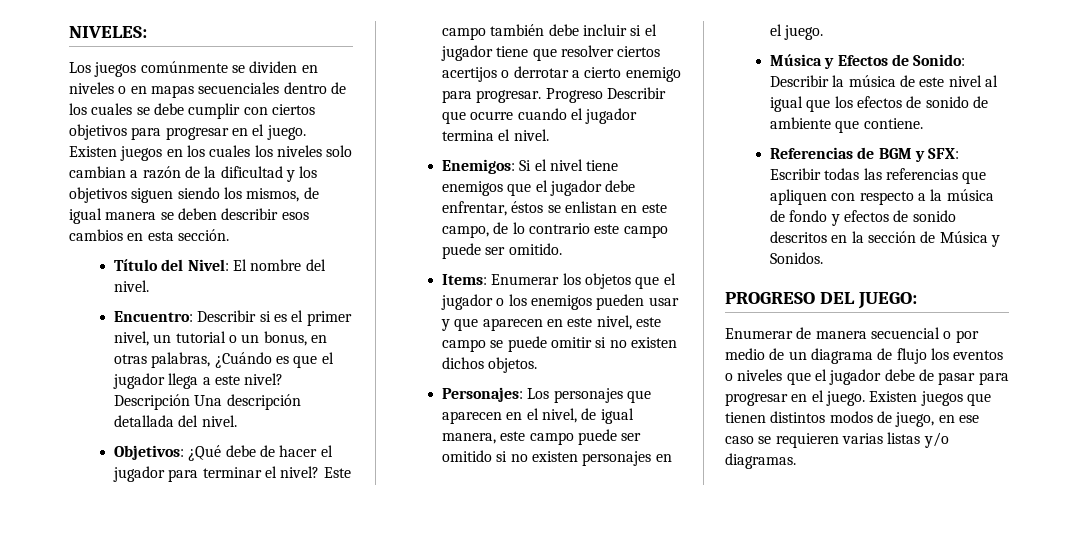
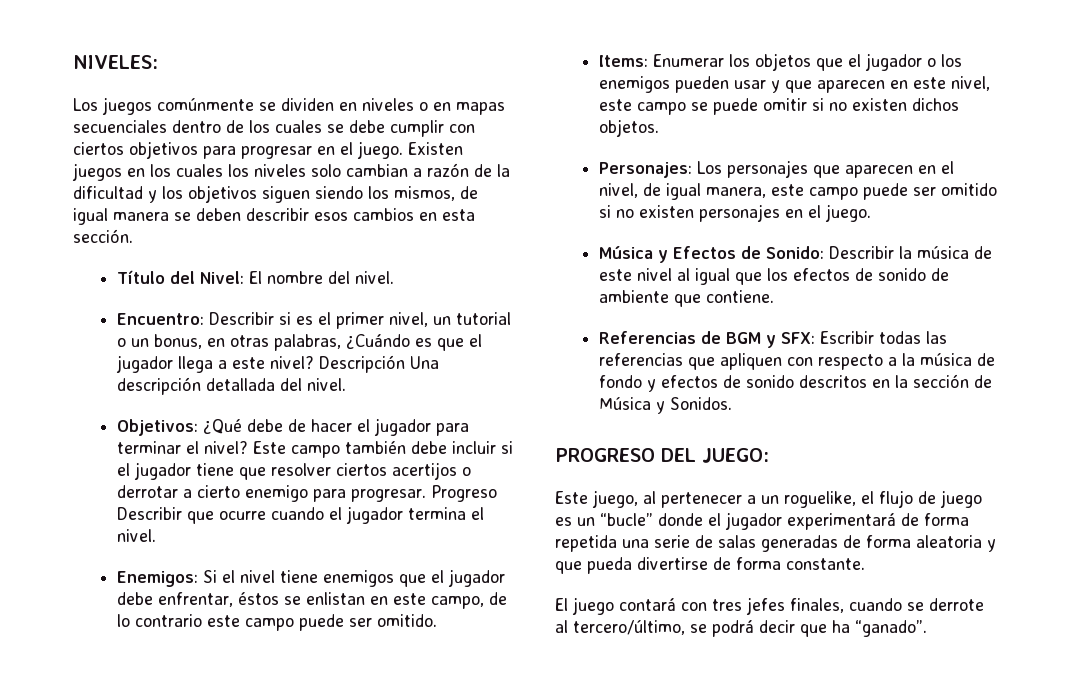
- Enumerar de manera secuencial o por medio de un diagrama de flujo los eventos o niveles que el jugador debe de pasar para progresar en el juego. Existen juegos que tienen distintos modos de juego, en ese caso se requieren varias listas y/o diagramas.
+ Este juego, al pertenecer a un roguelike, el flujo de juego es un “bucle” donde el jugador experimentará de forma repetida una serie de salas generadas de forma aleatoria y que pueda divertirse de forma constante.
+ El juego contará con tres jefes finales, cuando se derrote al tercero/último, se podrá decir que ha “ganado”.

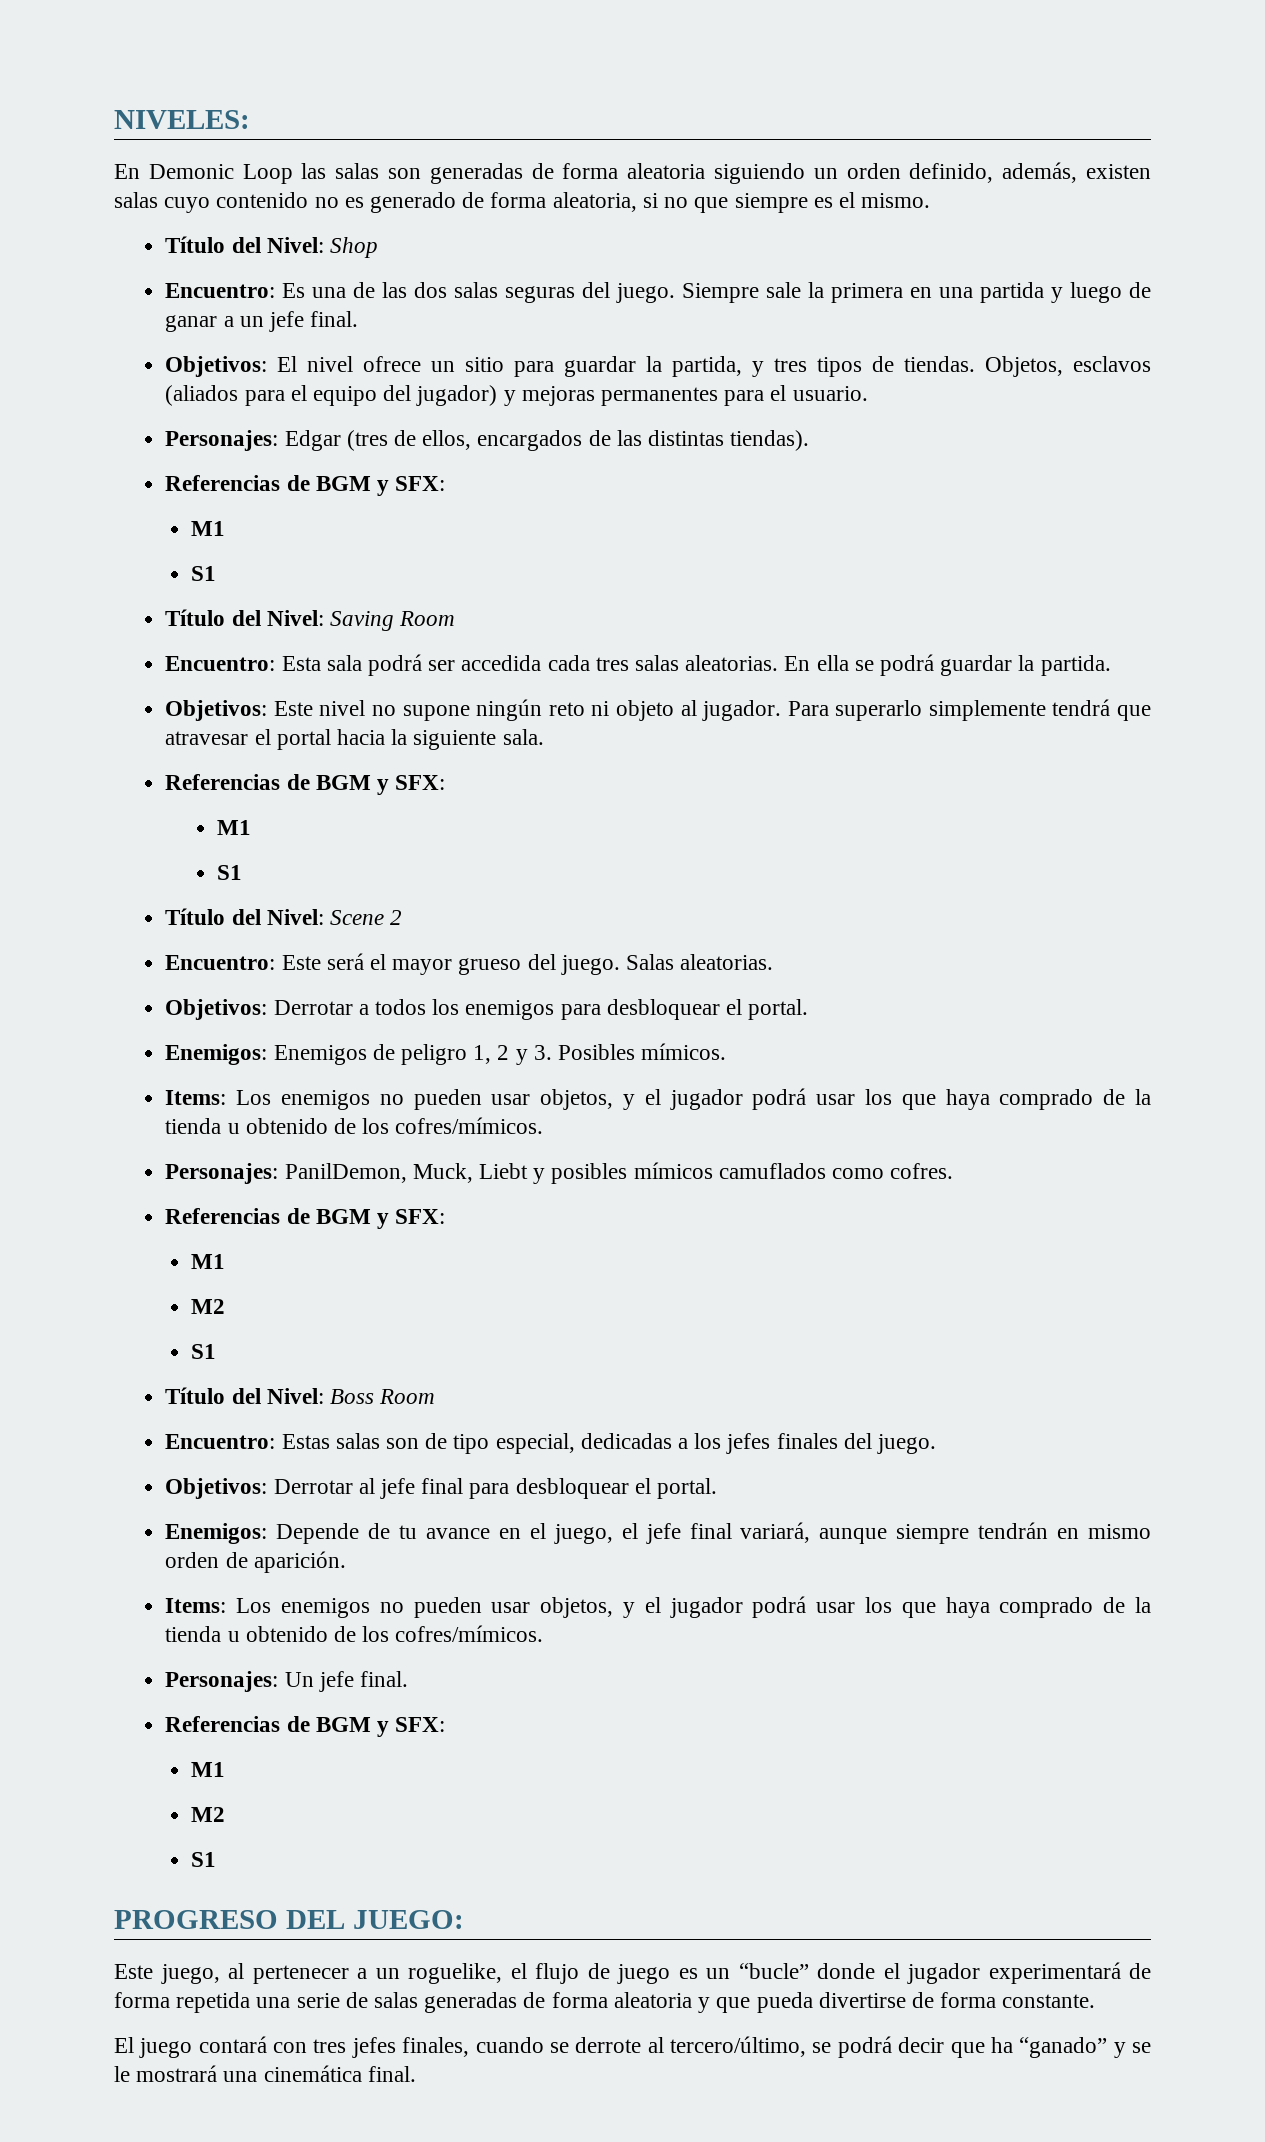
- Los juegos comúnmente se dividen en niveles o en mapas secuenciales dentro de los cuales se debe cumplir con ciertos objetivos para progresar en el juego. Existen juegos en los cuales los niveles solo cambian a razón de la dificultad y los objetivos siguen siendo los mismos, de igual manera se deben describir esos cambios en esta sección.
- Título del Nivel: El nombre del nivel.
- Encuentro: Describir si es el primer nivel, un tutorial o un bonus, en otras palabras, ¿Cuándo es que el jugador llega a este nivel? Descripción Una descripción detallada del nivel.
- Objetivos: ¿Qué debe de hacer el jugador para terminar el nivel? Este campo también debe incluir si el jugador tiene que resolver ciertos acertijos o derrotar a cierto enemigo para progresar. Progreso Describir que ocurre cuando el jugador termina el nivel.
- Enemigos: Si el nivel tiene enemigos que el jugador debe enfrentar, éstos se enlistan en este campo, de lo contrario este campo puede ser omitido.
- Items: Enumerar los objetos que el jugador o los enemigos pueden usar y que aparecen en este nivel, este campo se puede omitir si no existen dichos objetos.
- Personajes: Los personajes que aparecen en el nivel, de igual manera, este campo puede ser omitido si no existen personajes en el juego.
- Música y Efectos de Sonido: Describir la música de este nivel al igual que los efectos de sonido de ambiente que contiene.
- Referencias de BGM y SFX: Escribir todas las referencias que apliquen con respecto a la música de fondo y efectos de sonido descritos en la sección de Música y Sonidos.
+ En Demonic Loop las salas son generadas de forma aleatoria siguiendo un orden definido, además, existen salas cuyo contenido no es generado de forma aleatoria, si no que siempre es el mismo.
+ Título del Nivel: Shop
+ Encuentro: Es una de las dos salas seguras del juego. Siempre sale la primera en una partida y luego de ganar a un jefe final.
+ Objetivos: El nivel ofrece un sitio para guardar la partida, y tres tipos de tiendas. Objetos, esclavos (aliados para el equipo del jugador) y mejoras permanentes para el usuario.
+ Personajes: Edgar (tres de ellos, encargados de las distintas tiendas).
+ Referencias de BGM y SFX:
+ M1
+ S1
+ Título del Nivel: Saving Room
+ Encuentro: Esta sala podrá ser accedida cada tres salas aleatorias. En ella se podrá guardar la partida.
+ Objetivos: Este nivel no supone ningún reto ni objeto al jugador. Para superarlo simplemente tendrá que atravesar el portal hacia la siguiente sala.
+ Referencias de BGM y SFX:
+ M1
+ S1
+ Título del Nivel: Scene 2
+ Encuentro: Este será el mayor grueso del juego. Salas aleatorias.
+ Objetivos: Derrotar a todos los enemigos para desbloquear el portal.
+ Enemigos: Enemigos de peligro 1, 2 y 3. Posibles mímicos.
+ Items: Los enemigos no pueden usar objetos, y el jugador podrá usar los que haya comprado de la tienda u obtenido de los cofres/mímicos.
+ Personajes: PanilDemon, Muck, Liebt y posibles mímicos camuflados como cofres.
+ Referencias de BGM y SFX:
+ M1
+ M2
+ S1
+ Título del Nivel: Boss Room
+ Encuentro: Estas salas son de tipo especial, dedicadas a los jefes finales del juego.
+ Objetivos: Derrotar al jefe final para desbloquear el portal.
+ Enemigos: Depende de tu avance en el juego, el jefe final variará, aunque siempre tendrán en mismo orden de aparición.
+ Items: Los enemigos no pueden usar objetos, y el jugador podrá usar los que haya comprado de la tienda u obtenido de los cofres/mímicos.
+ Personajes: Un jefe final.
+ Referencias de BGM y SFX:
+ M1
+ M2
+ S1
- El juego contará con tres jefes finales, cuando se derrote al tercero/último, se podrá decir que ha “ganado”.
+ El juego contará con tres jefes finales, cuando se derrote al tercero/último, se podrá decir que ha “ganado” y se le mostrará una cinemática final.

